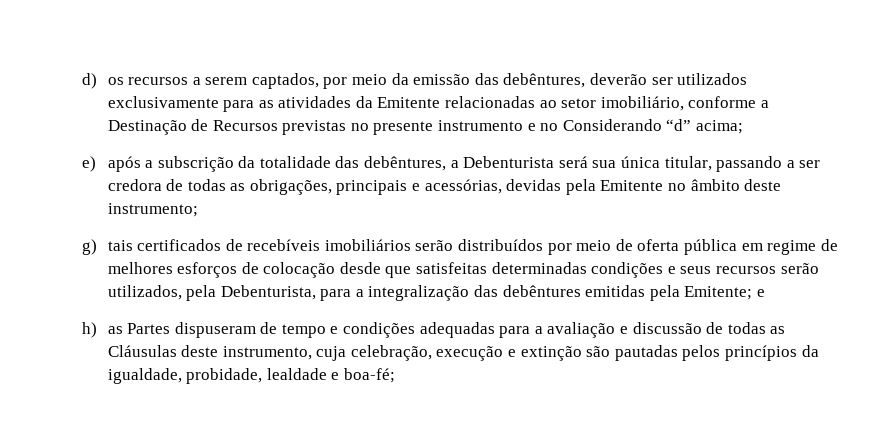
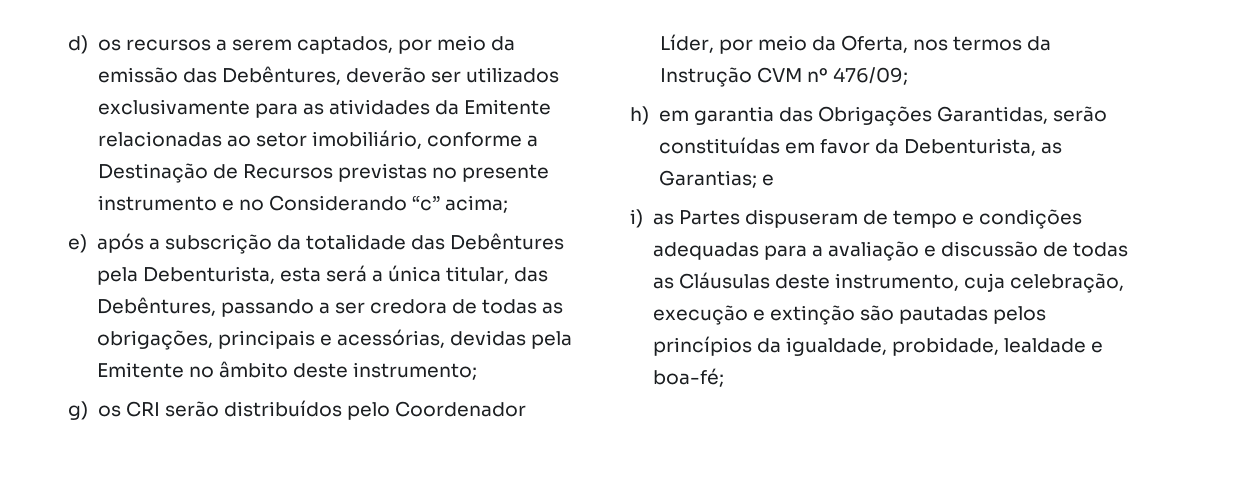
- d) os recursos a serem captados, por meio da emissão das debêntures, deverão ser utilizados exclusivamente para as atividades da Emitente relacionadas ao setor imobiliário, conforme a Destinação de Recursos previstas no presente instrumento e no Considerando “d” acima;
+ d) os recursos a serem captados, por meio da emissão das Debêntures, deverão ser utilizados exclusivamente para as atividades da Emitente relacionadas ao setor imobiliário, conforme a Destinação de Recursos previstas no presente instrumento e no Considerando “c” acima;
- e) após a subscrição da totalidade das debêntures, a Debenturista será sua única titular, passando a ser credora de todas as obrigações, principais e acessórias, devidas pela Emitente no âmbito deste instrumento;
+ e) após a subscrição da totalidade das Debêntures pela Debenturista, esta será a única titular, das Debêntures, passando a ser credora de todas as obrigações, principais e acessórias, devidas pela Emitente no âmbito deste instrumento;
- g) tais certificados de recebíveis imobiliários serão distribuídos por meio de oferta pública em regime de melhores esforços de colocação desde que satisfeitas determinadas condições e seus recursos serão utilizados, pela Debenturista, para a integralização das debêntures emitidas pela Emitente; e
+ g) os CRI serão distribuídos pelo Coordenador Líder, por meio da Oferta, nos termos da Instrução CVM nº 476/09;
+ h) em garantia das Obrigações Garantidas, serão constituídas em favor da Debenturista, as Garantias; e
- h) as Partes dispuseram de tempo e condições adequadas para a avaliação e discussão de todas as Cláusulas deste instrumento, cuja celebração, execução e extinção são pautadas pelos princípios da igualdade, probidade, lealdade e boa-fé;
+ i) as Partes dispuseram de tempo e condições adequadas para a avaliação e discussão de todas as Cláusulas deste instrumento, cuja celebração, execução e extinção são pautadas pelos princípios da igualdade, probidade, lealdade e boa-fé;

